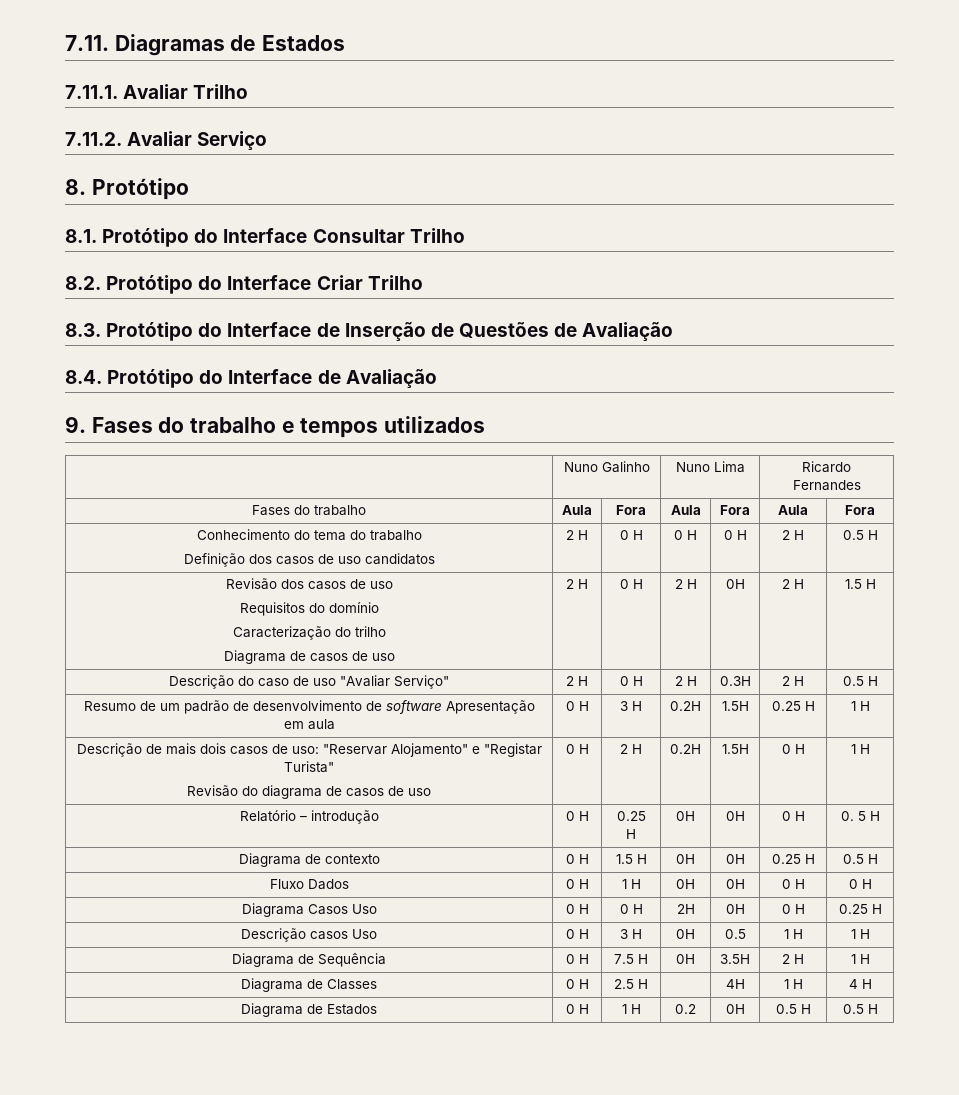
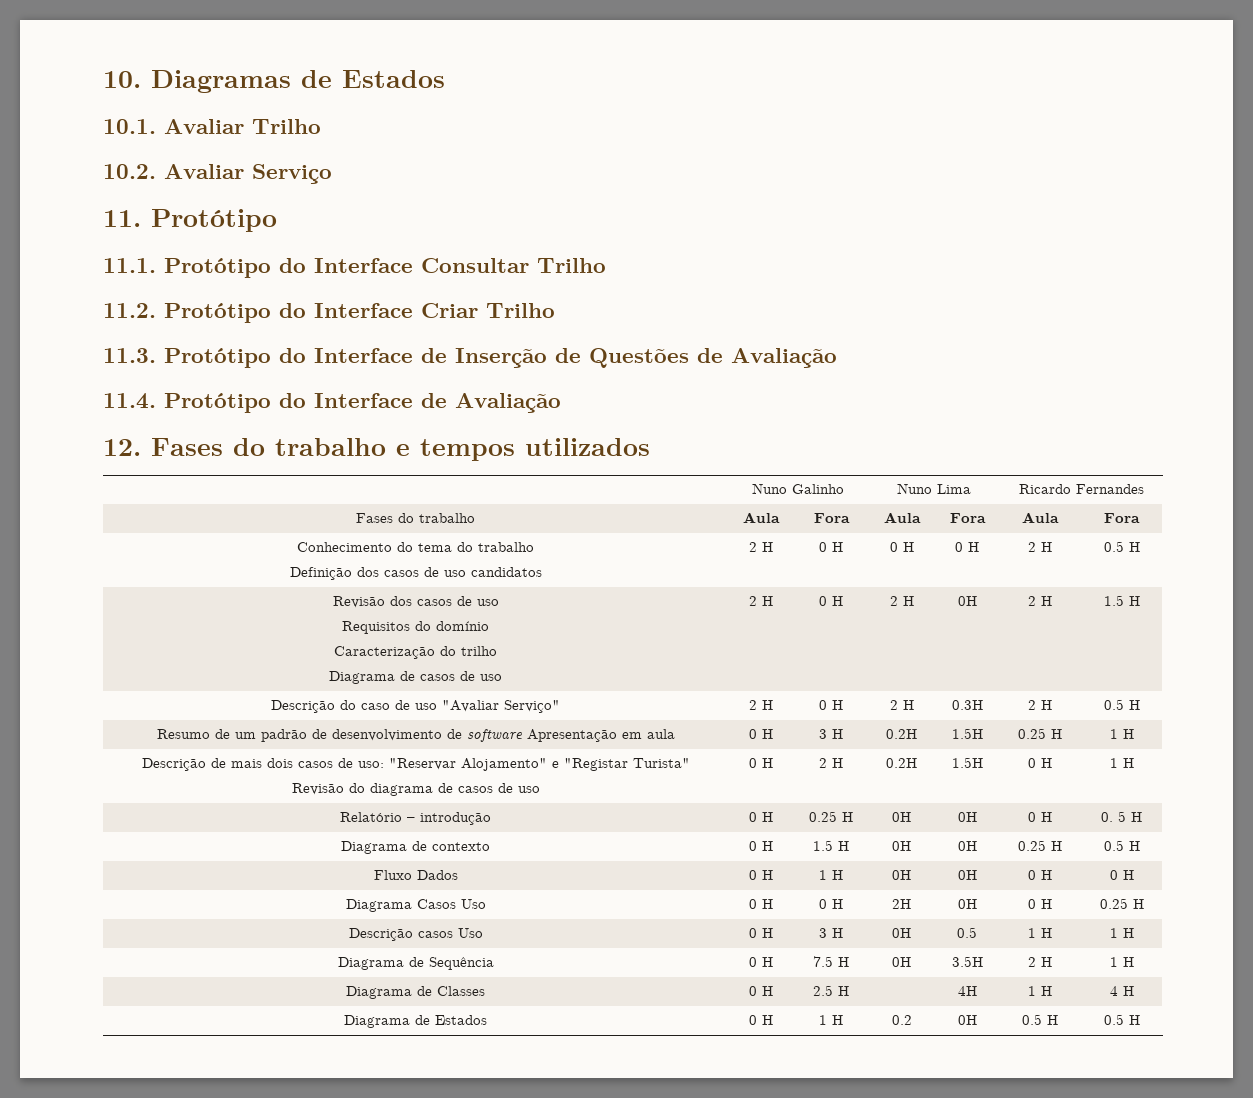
- 7.11. Diagramas de Estados
+ 10. Diagramas de Estados
- 7.11.1. Avaliar Trilho
+ 10.1. Avaliar Trilho
- 7.11.2. Avaliar Serviço
+ 10.2. Avaliar Serviço
- 8. Protótipo
+ 11. Protótipo
- 8.1. Protótipo do Interface Consultar Trilho
+ 11.1. Protótipo do Interface Consultar Trilho
- 8.2. Protótipo do Interface Criar Trilho
+ 11.2. Protótipo do Interface Criar Trilho
- 8.3. Protótipo do Interface de Inserção de Questões de Avaliação
+ 11.3. Protótipo do Interface de Inserção de Questões de Avaliação
- 8.4. Protótipo do Interface de Avaliação
+ 11.4. Protótipo do Interface de Avaliação
- 9. Fases do trabalho e tempos utilizados
+ 12. Fases do trabalho e tempos utilizados

